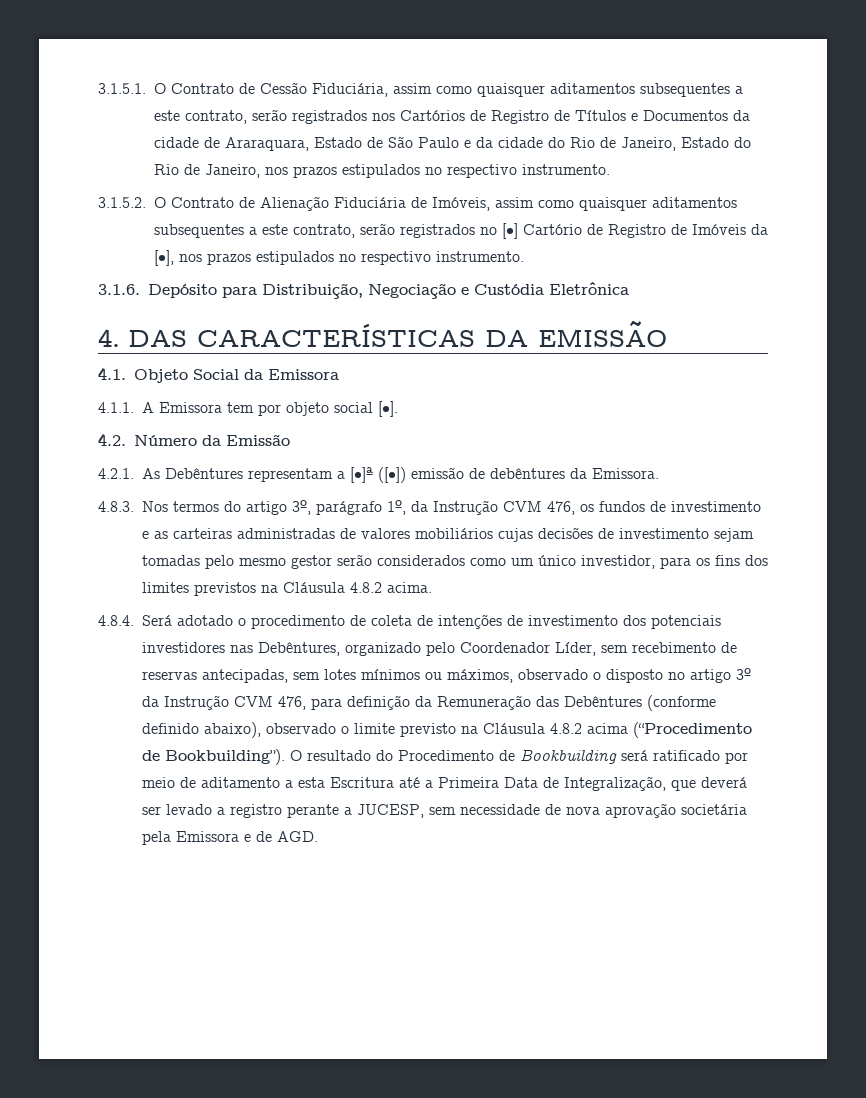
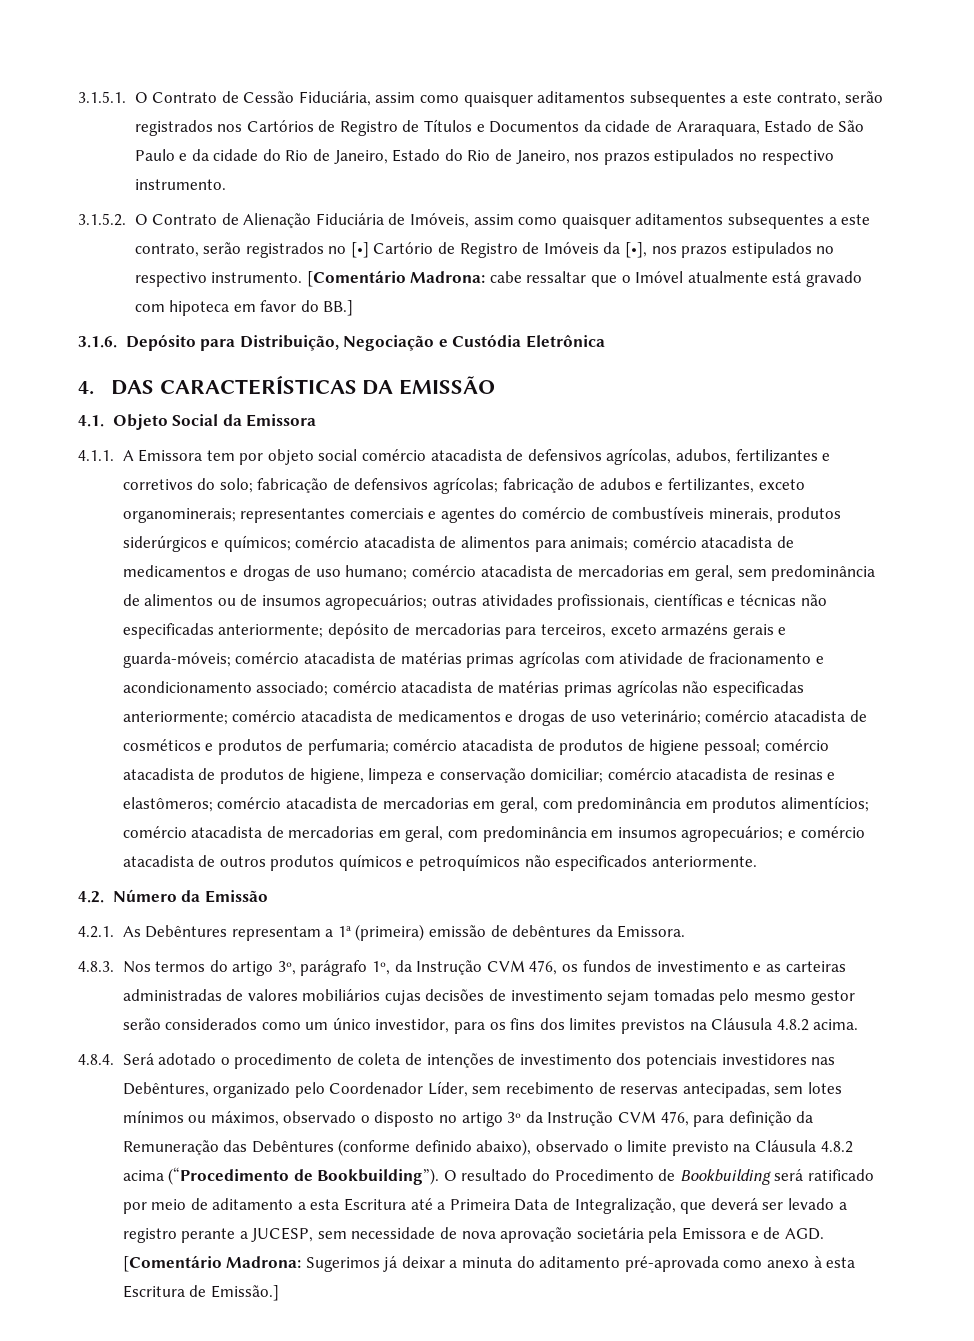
+ [Comentário Madrona: cabe ressaltar que o Imóvel atualmente está gravado com hipoteca em favor do BB.]
- 4.1.1. A Emissora tem por objeto social [•].
+ 4.1.1. A Emissora tem por objeto social comércio atacadista de defensivos agrícolas, adubos, fertilizantes e corretivos do solo; fabricação de defensivos agrícolas; fabricação de adubos e fertilizantes, exceto organominerais; representantes comerciais e agentes do comércio de combustíveis minerais, produtos siderúrgicos e químicos; comércio atacadista de alimentos para animais; comércio atacadista de medicamentos e drogas de uso humano; comércio atacadista de mercadorias em geral, sem predominância de alimentos ou de insumos agropecuários; outras atividades profissionais, científicas e técnicas não especificadas anteriormente; depósito de mercadorias para terceiros, exceto armazéns gerais e guarda-móveis; comércio atacadista de matérias primas agrícolas com atividade de fracionamento e acondicionamento associado; comércio atacadista de matérias primas agrícolas não especificadas anteriormente; comércio atacadista de medicamentos e drogas de uso veterinário; comércio atacadista de cosméticos e produtos de perfumaria; comércio atacadista de produtos de higiene pessoal; comércio atacadista de produtos de higiene, limpeza e conservação domiciliar; comércio atacadista de resinas e elastômeros; comércio atacadista de mercadorias em geral, com predominância em produtos alimentícios; comércio atacadista de mercadorias em geral, com predominância em insumos agropecuários; e comércio atacadista de outros produtos químicos e petroquímicos não especificados anteriormente.
- 4.2.1. As Debêntures representam a [•]ª ([•]) emissão de debêntures da Emissora.
+ 4.2.1. As Debêntures representam a 1ª (primeira) emissão de debêntures da Emissora.
- O resultado do Procedimento de Bookbuilding será ratificado por meio de aditamento a esta Escritura até a Primeira Data de Integralização, que deverá ser levado a registro perante a JUCESP, sem necessidade de nova aprovação societária pela Emissora e de AGD.
+ O resultado do Procedimento de Bookbuilding será ratificado por meio de aditamento a esta Escritura até a Primeira Data de Integralização, que deverá ser levado a registro perante a JUCESP, sem necessidade de nova aprovação societária pela Emissora e de AGD. [Comentário Madrona: Sugerimos já deixar a minuta do aditamento pré-aprovada como anexo à esta Escritura de Emissão.]

